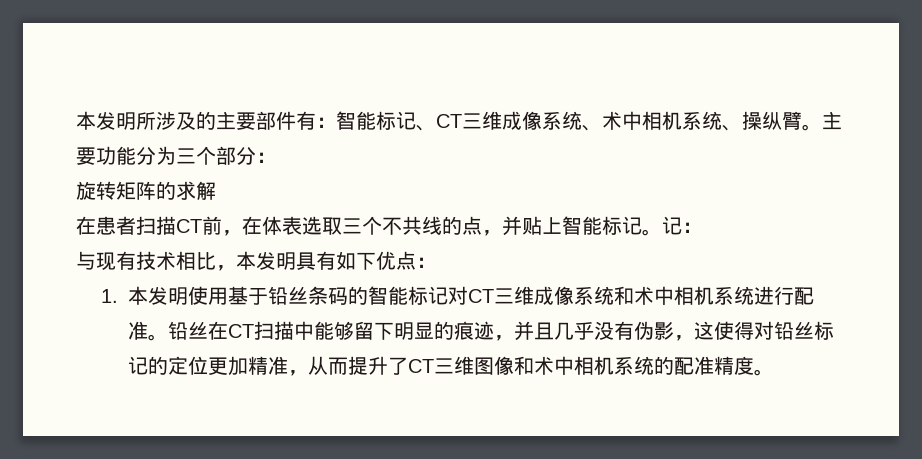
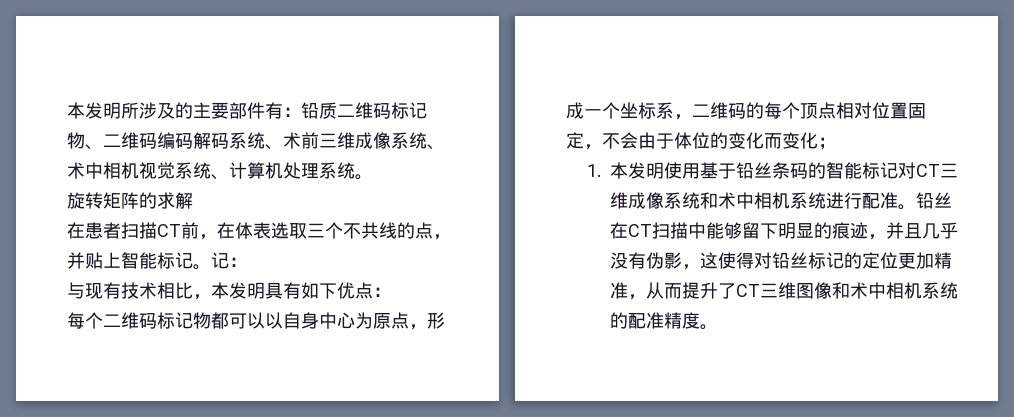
- 本发明所涉及的主要部件有：智能标记、CT三维成像系统、术中相机系统、操纵臂。主要功能分为三个部分：
+ 本发明所涉及的主要部件有：铅质二维码标记物、二维码编码解码系统、术前三维成像系统、术中相机视觉系统、计算机处理系统。
+ 每个二维码标记物都可以以自身中心为原点，形成一个坐标系，二维码的每个顶点相对位置固定，不会由于体位的变化而变化；

